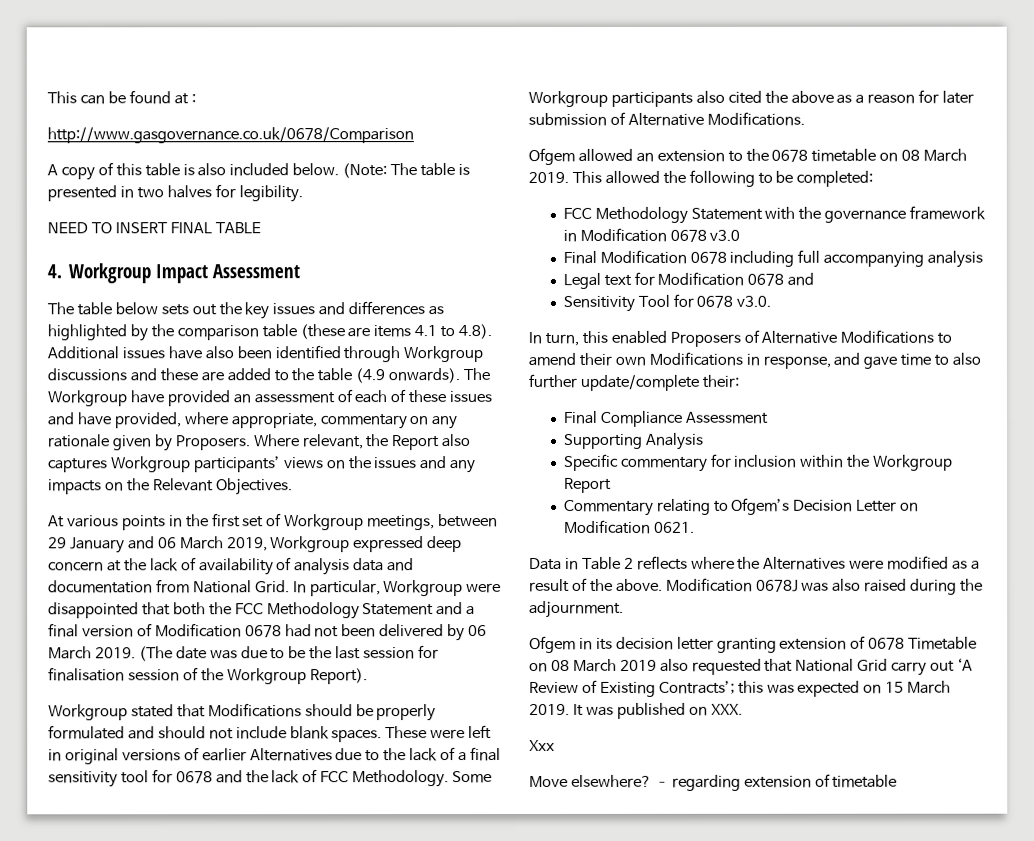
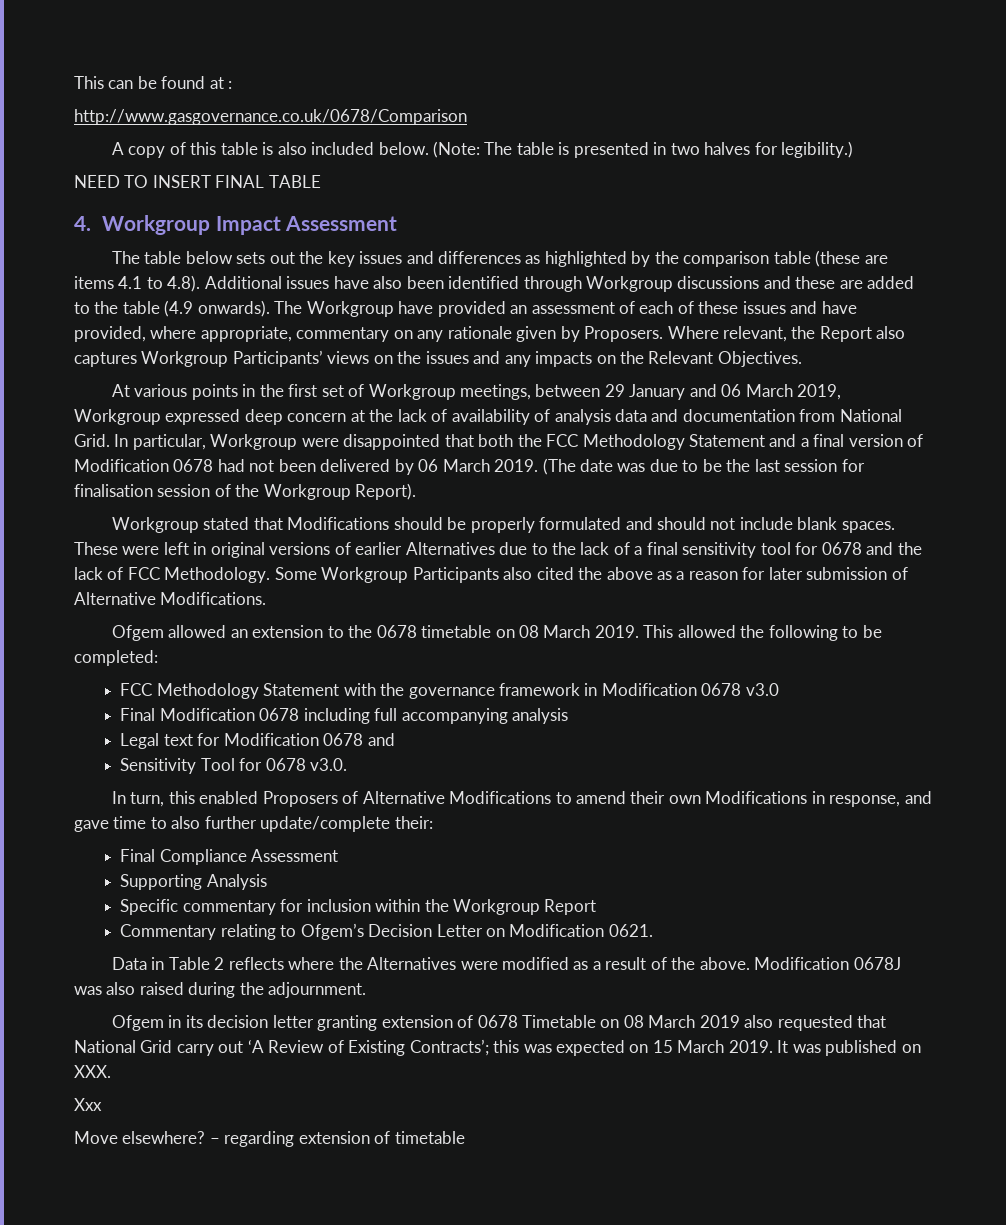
- (Note: The table is presented in two halves for legibility.
+ (Note: The table is presented in two halves for legibility.)
- Where relevant, the Report also captures Workgroup participants’ views on the issues and any impacts on the Relevant Objectives.
+ Where relevant, the Report also captures Workgroup Participants’ views on the issues and any impacts on the Relevant Objectives.
- Some Workgroup participants also cited the above as a reason for later submission of Alternative Modifications.
+ Some Workgroup Participants also cited the above as a reason for later submission of Alternative Modifications.

